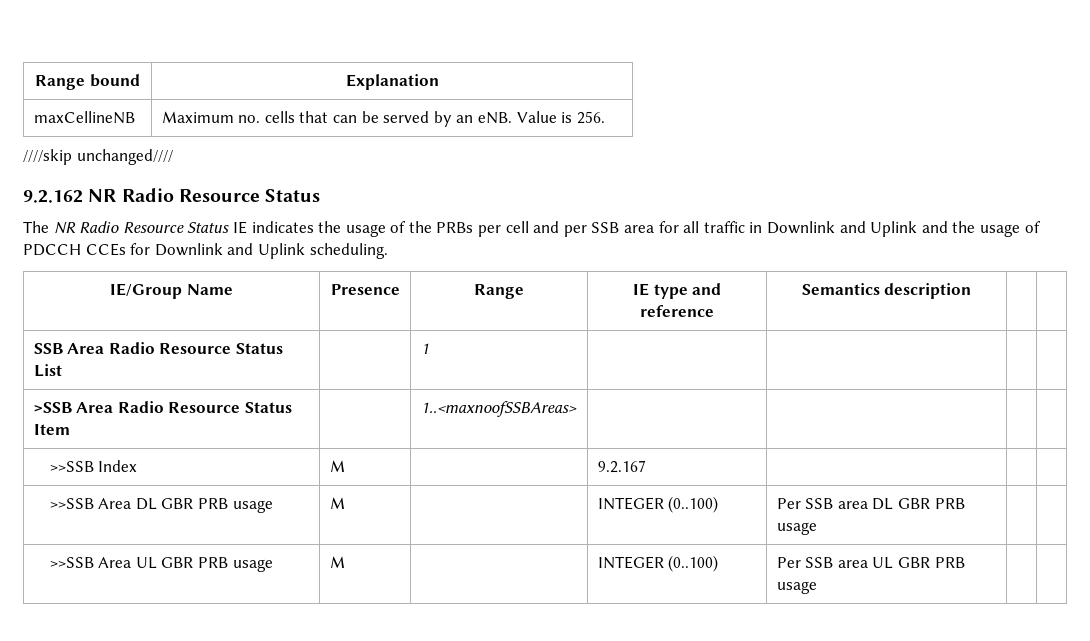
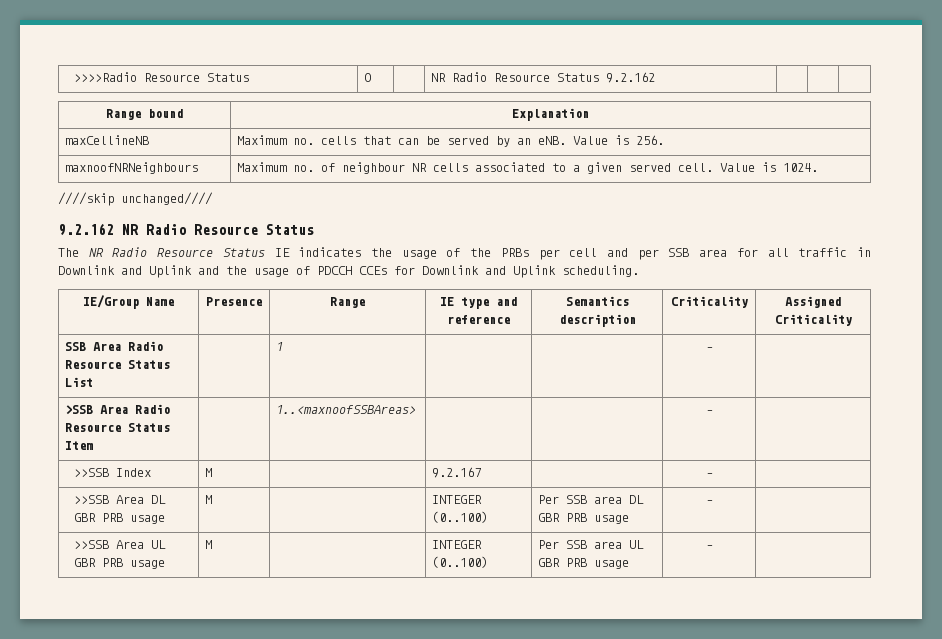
+ >>>>Radio Resource Status | O | | NR Radio Resource Status 9.2.162 | | |
+ maxnoofNRNeighbours | Maximum no. of neighbour NR cells associated to a given served cell. Value is 1024.
- IE/Group Name | Presence | Range | IE type and reference | Semantics description | |
+ IE/Group Name | Presence | Range | IE type and reference | Semantics description | Criticality | Assigned Criticality
- SSB Area Radio Resource Status List | | 1 | | | |
+ SSB Area Radio Resource Status List | | 1 | | | – |
- >SSB Area Radio Resource Status Item | | 1..<maxnoofSSBAreas> | | | |
+ >SSB Area Radio Resource Status Item | | 1..<maxnoofSSBAreas> | | | – |
- >>SSB Index | M | | 9.2.167 | | |
+ >>SSB Index | M | | 9.2.167 | | – |
- >>SSB Area DL GBR PRB usage | M | | INTEGER (0..100) | Per SSB area DL GBR PRB usage | |
+ >>SSB Area DL GBR PRB usage | M | | INTEGER (0..100) | Per SSB area DL GBR PRB usage | – |
- >>SSB Area UL GBR PRB usage | M | | INTEGER (0..100) | Per SSB area UL GBR PRB usage | |
+ >>SSB Area UL GBR PRB usage | M | | INTEGER (0..100) | Per SSB area UL GBR PRB usage | – |

